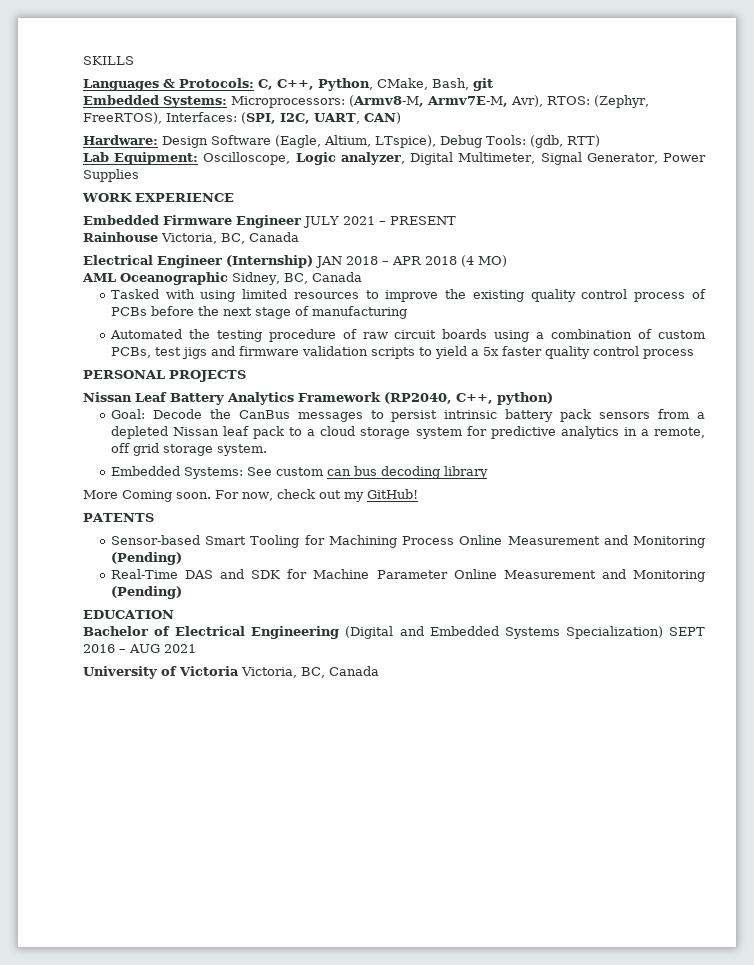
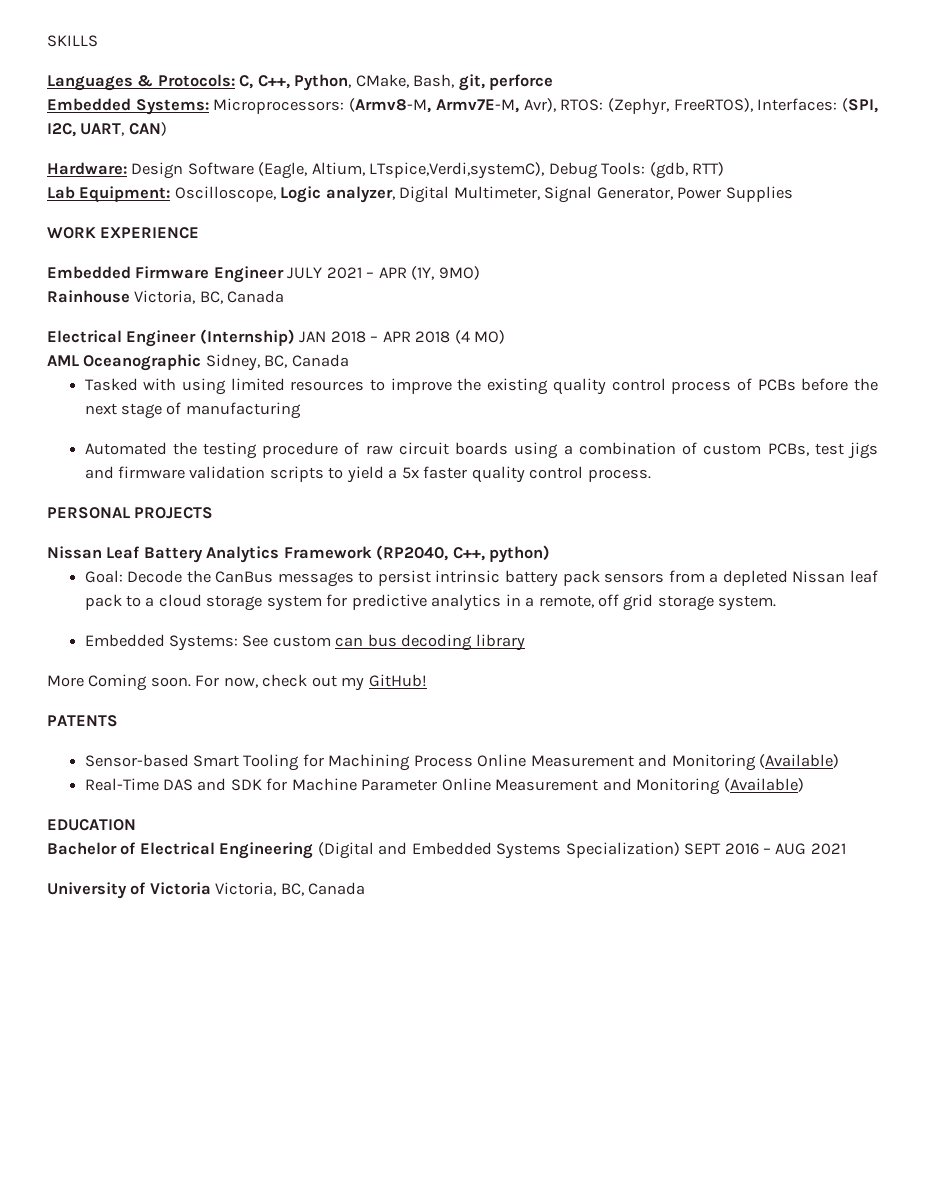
- Languages & Protocols: C, C++, Python, CMake, Bash, git
+ Languages & Protocols: C, C++, Python, CMake, Bash, git, perforce
- Hardware: Design Software (Eagle, Altium, LTspice), Debug Tools: (gdb, RTT)
+ Hardware: Design Software (Eagle, Altium, LTspice,Verdi,systemC), Debug Tools: (gdb, RTT)
- Embedded Firmware Engineer JULY 2021 – PRESENT
+ Embedded Firmware Engineer JULY 2021 – APR (1Y, 9MO)
- Automated the testing procedure of raw circuit boards using a combination of custom PCBs, test jigs and firmware validation scripts to yield a 5x faster quality control process
+ Automated the testing procedure of raw circuit boards using a combination of custom PCBs, test jigs and firmware validation scripts to yield a 5x faster quality control process.
- Sensor-based Smart Tooling for Machining Process Online Measurement and Monitoring (Pending)
+ Sensor-based Smart Tooling for Machining Process Online Measurement and Monitoring (Available)
- Real-Time DAS and SDK for Machine Parameter Online Measurement and Monitoring (Pending)
+ Real-Time DAS and SDK for Machine Parameter Online Measurement and Monitoring (Available)

